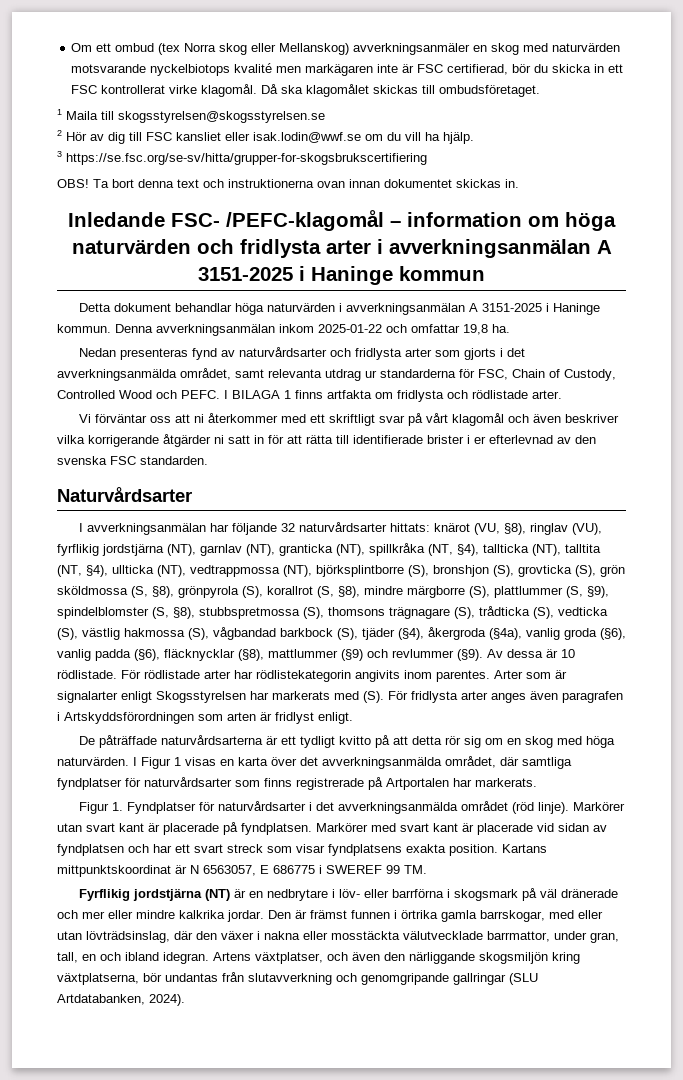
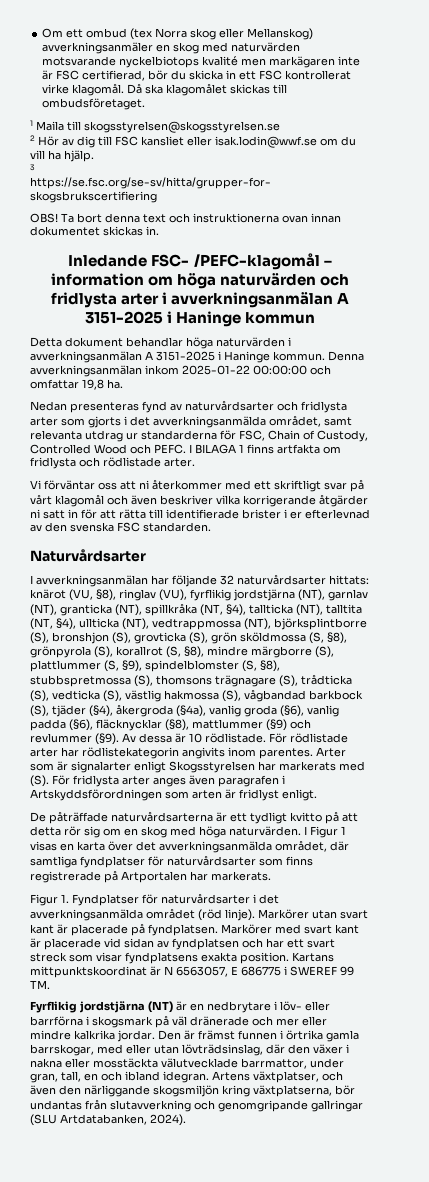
- Denna avverkningsanmälan inkom 2025-01-22 och omfattar 19,8 ha.
+ Denna avverkningsanmälan inkom 2025-01-22 00:00:00 och omfattar 19,8 ha.

